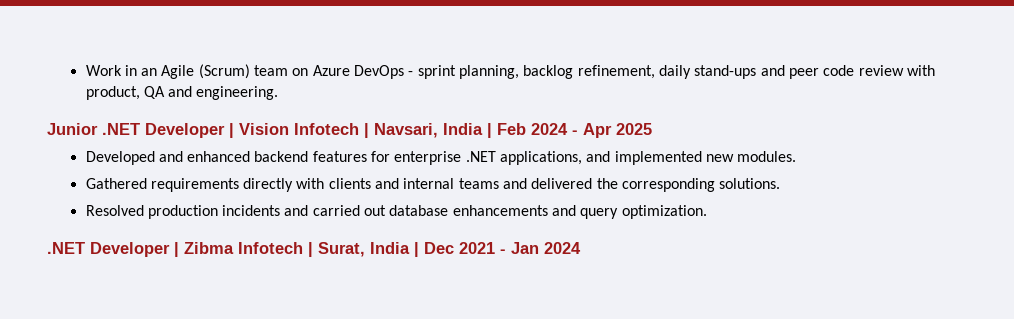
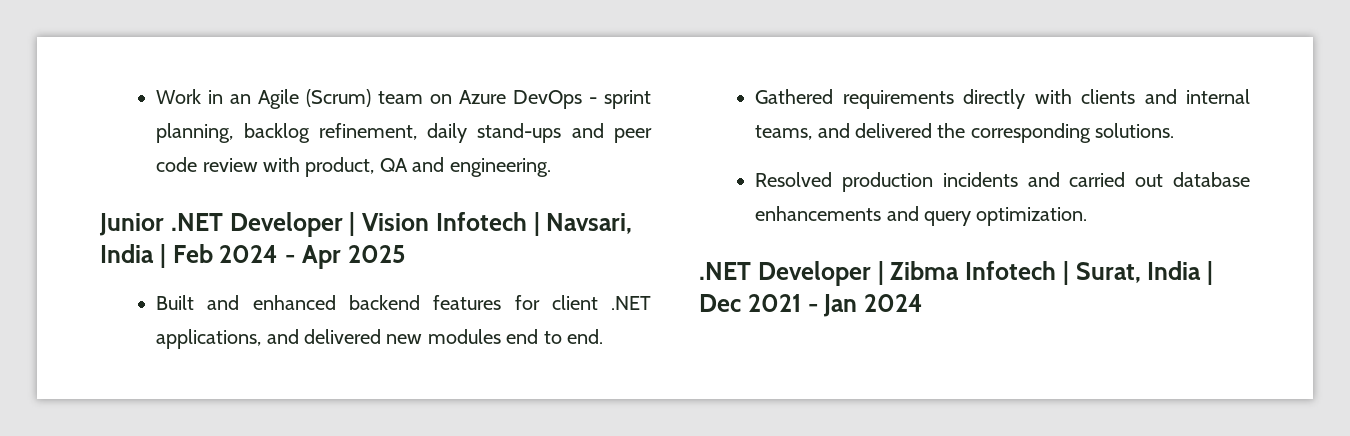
- Developed and enhanced backend features for enterprise .NET applications, and implemented new modules.
+ Built and enhanced backend features for client .NET applications, and delivered new modules end to end.
- Gathered requirements directly with clients and internal teams and delivered the corresponding solutions.
+ Gathered requirements directly with clients and internal teams, and delivered the corresponding solutions.

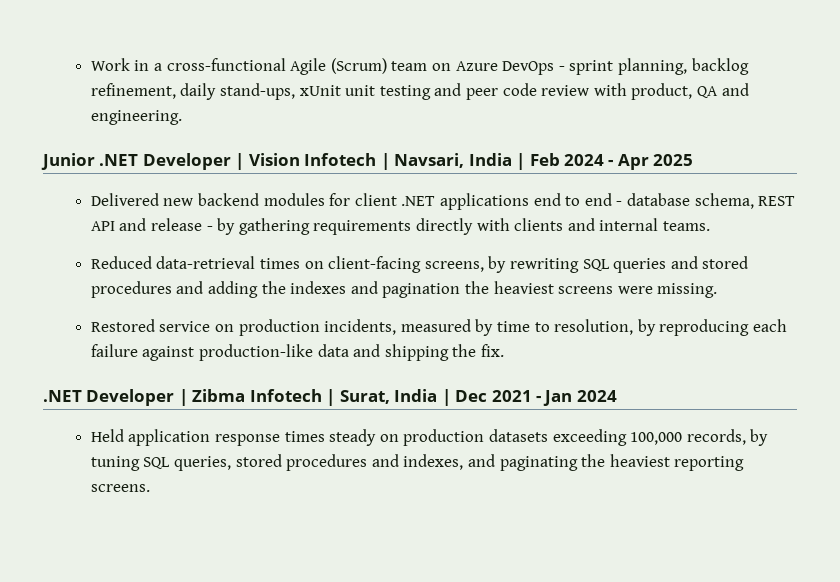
- Work in an Agile (Scrum) team on Azure DevOps - sprint planning, backlog refinement, daily stand-ups and peer code review with product, QA and engineering.
+ Work in a cross-functional Agile (Scrum) team on Azure DevOps - sprint planning, backlog refinement, daily stand-ups, xUnit unit testing and peer code review with product, QA and engineering.
- Built and enhanced backend features for client .NET applications, and delivered new modules end to end.
- Gathered requirements directly with clients and internal teams, and delivered the corresponding solutions.
- Resolved production incidents and carried out database enhancements and query optimization.
+ Delivered new backend modules for client .NET applications end to end - database schema, REST API and release - by gathering requirements directly with clients and internal teams.
+ Reduced data-retrieval times on client-facing screens, by rewriting SQL queries and stored procedures and adding the indexes and pagination the heaviest screens were missing.
+ Restored service on production incidents, measured by time to resolution, by reproducing each failure against production-like data and shipping the fix.
+ Held application response times steady on production datasets exceeding 100,000 records, by tuning SQL queries, stored procedures and indexes, and paginating the heaviest reporting screens.

